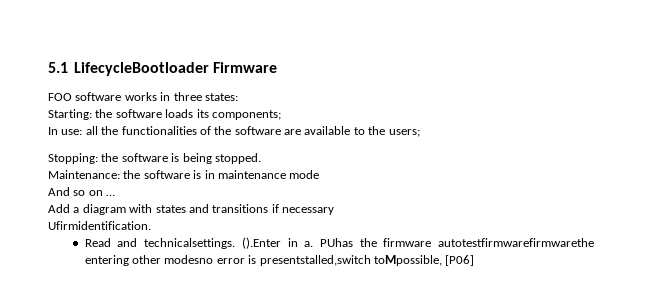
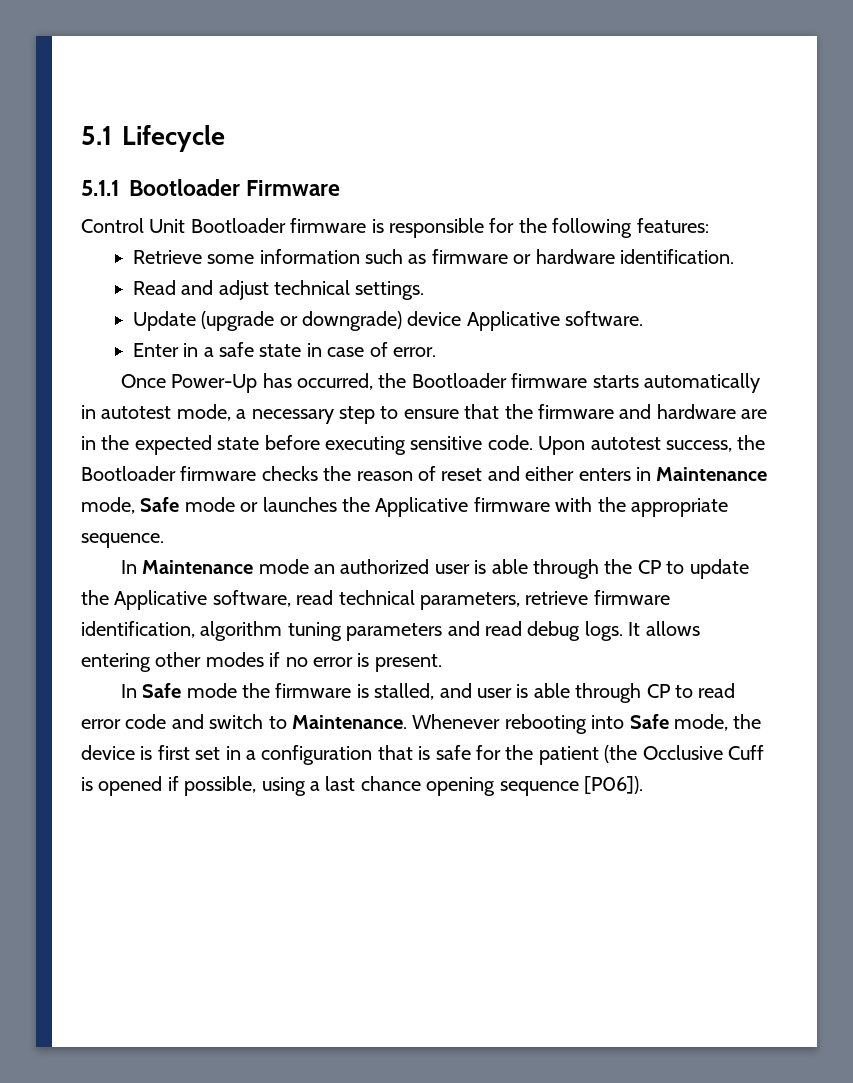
- 5.1 LifecycleBootloader Firmware
- FOO software works in three states:
- Starting: the software loads its components;
- In use: all the functionalities of the software are available to the users;
- Stopping: the software is being stopped.
- Maintenance: the software is in maintenance mode
- And so on …
- Add a diagram with states and transitions if necessary
- Ufirmidentification.
- Read and technicalsettings. ().Enter in a. PUhas the firmware autotestfirmwarefirmwarethe entering other modesno error is presentstalled,switch toMpossible, [P06]
+ 5.1 Lifecycle
+ 5.1.1 Bootloader Firmware
+ Control Unit Bootloader firmware is responsible for the following features:
+ Retrieve some information such as firmware or hardware identification.
+ Read and adjust technical settings.
+ Update (upgrade or downgrade) device Applicative software.
+ Enter in a safe state in case of error.
+ Once Power-Up has occurred, the Bootloader firmware starts automatically in autotest mode, a necessary step to ensure that the firmware and hardware are in the expected state before executing sensitive code. Upon autotest success, the Bootloader firmware checks the reason of reset and either enters in Maintenance mode, Safe mode or launches the Applicative firmware with the appropriate sequence.
+ In Maintenance mode an authorized user is able through the CP to update the Applicative software, read technical parameters, retrieve firmware identification, algorithm tuning parameters and read debug logs. It allows entering other modes if no error is present.
+ In Safe mode the firmware is stalled, and user is able through CP to read error code and switch to Maintenance. Whenever rebooting into Safe mode, the device is first set in a configuration that is safe for the patient (the Occlusive Cuff is opened if possible, using a last chance opening sequence [P06]).

